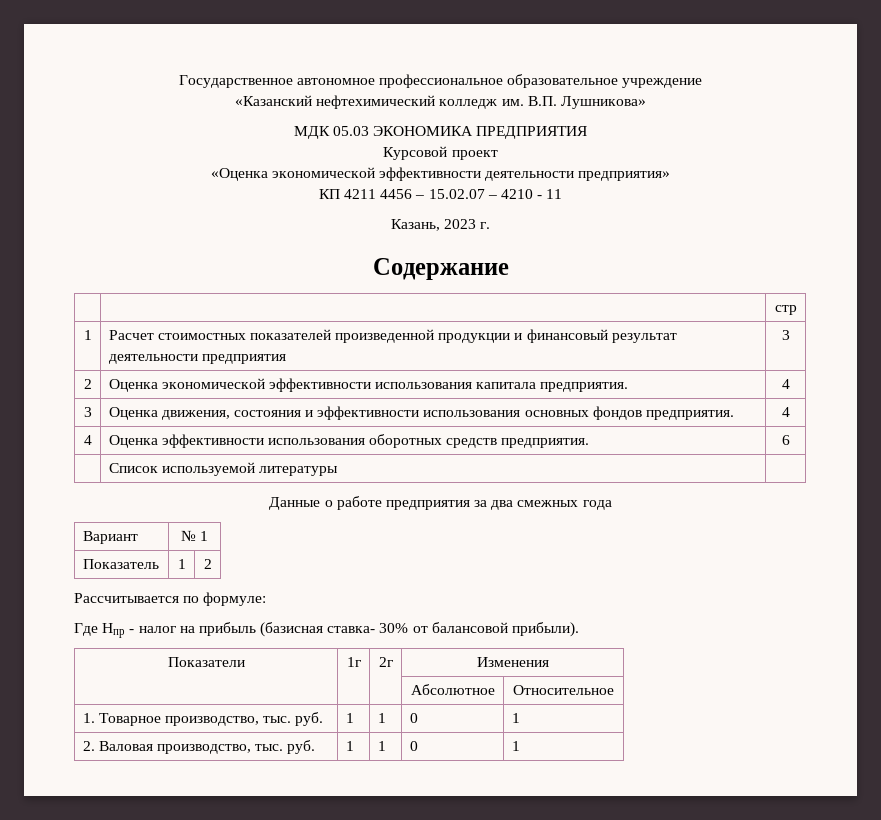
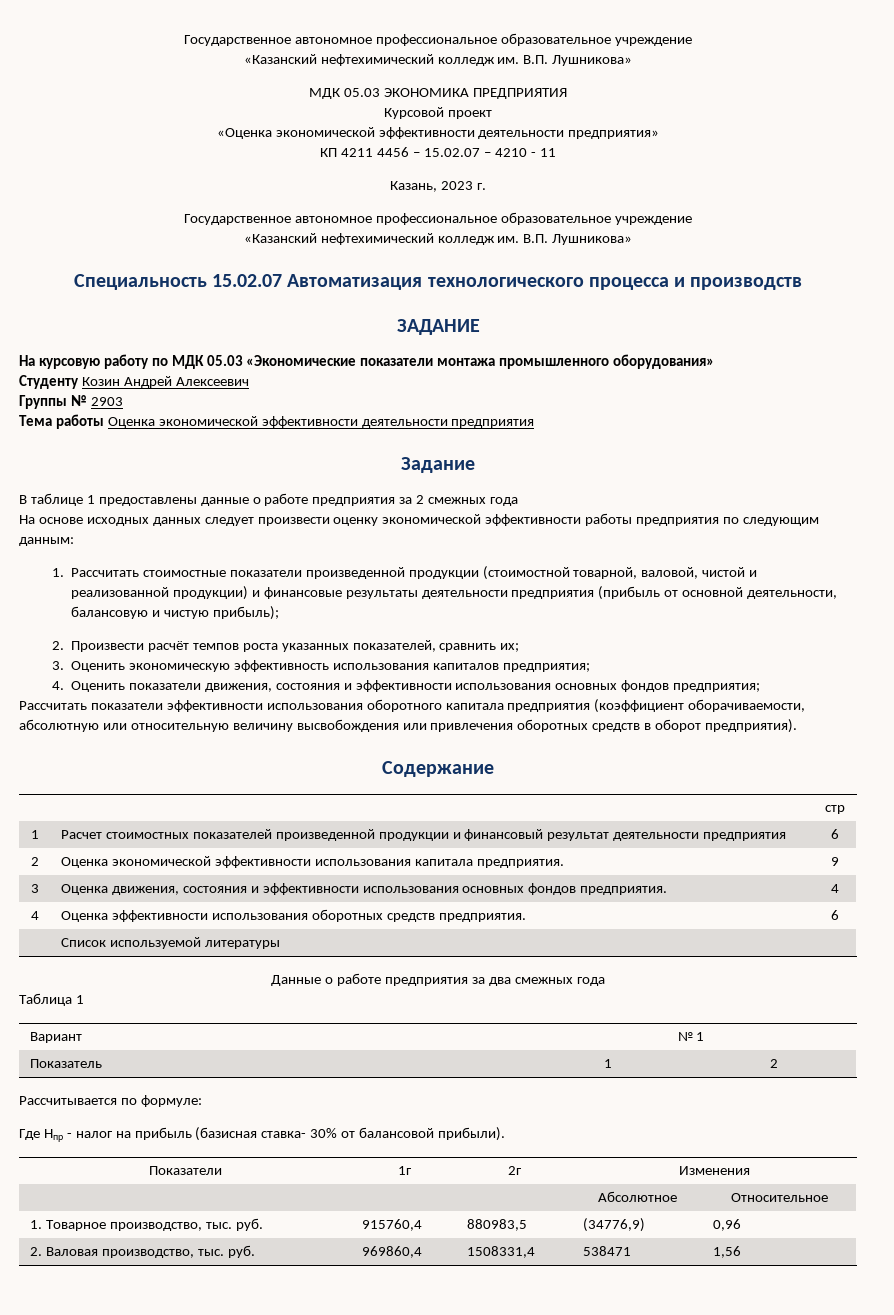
  Казань, 2023 г.
+ Государственное автономное профессиональное образовательное учреждение
+ «Казанский нефтехимический колледж им. В.П. Лушникова»
+ Специальность 15.02.07 Автоматизация технологического процесса и производств
+ ЗАДАНИЕ
+ На курсовую работу по МДК 05.03 «Экономические показатели монтажа промышленного оборудования»
+ Студенту Козин Андрей Алексеевич
+ Группы № 2903
+ Тема работы Оценка экономической эффективности деятельности предприятия
+ Задание
+ В таблице 1 предоставлены данные о работе предприятия за 2 смежных года
+ На основе исходных данных следует произвести оценку экономической эффективности работы предприятия по следующим данным:
+ 1. Рассчитать стоимостные показатели произведенной продукции (стоимостной товарной, валовой, чистой и реализованной продукции) и финансовые результаты деятельности предприятия (прибыль от основной деятельности, балансовую и чистую прибыль);
+ 2. Произвести расчёт темпов роста указанных показателей, сравнить их;
+ 3. Оценить экономическую эффективность использования капиталов предприятия;
+ 4. Оценить показатели движения, состояния и эффективности использования основных фондов предприятия;
+ Рассчитать показатели эффективности использования оборотного капитала предприятия (коэффициент оборачиваемости, абсолютную или относительную величину высвобождения или привлечения оборотных средств в оборот предприятия).
- 1 | Расчет стоимостных показателей произведенной продукции и финансовый результат деятельности предприятия | 3
+ 1 | Расчет стоимостных показателей произведенной продукции и финансовый результат деятельности предприятия | 6
- 2 | Оценка экономической эффективности использования капитала предприятия. | 4
+ 2 | Оценка экономической эффективности использования капитала предприятия. | 9
+ Таблица 1
- 1. Товарное производство, тыс. руб. | 1 | 1 | 0 | 1
+ 1. Товарное производство, тыс. руб. | 915760,4 | 880983,5 | (34776,9) | 0,96
- 2. Валовая производство, тыс. руб. | 1 | 1 | 0 | 1
+ 2. Валовая производство, тыс. руб. | 969860,4 | 1508331,4 | 538471 | 1,56

